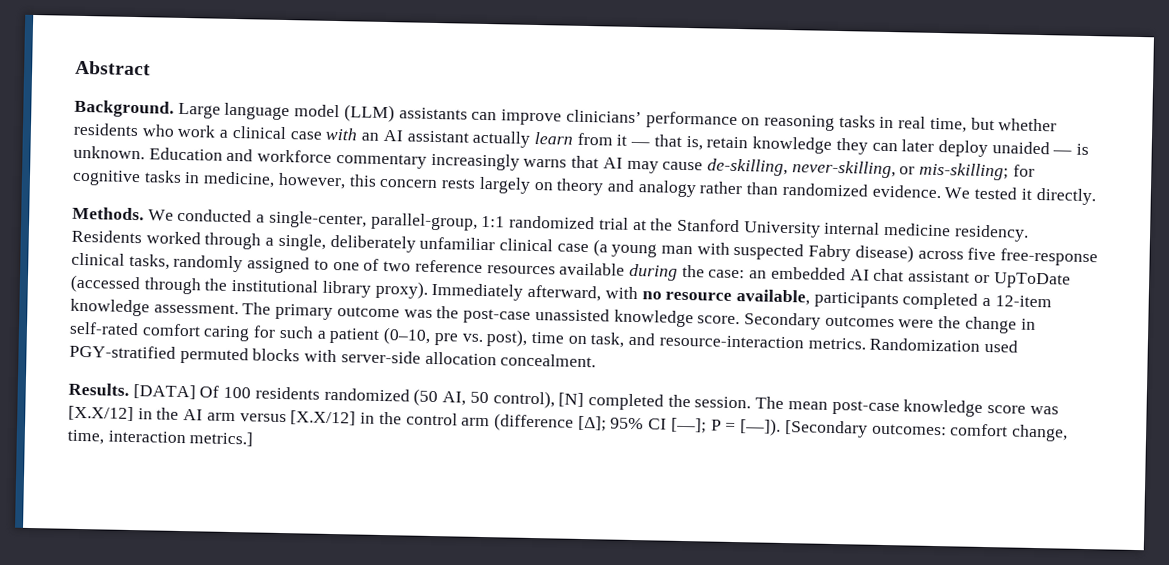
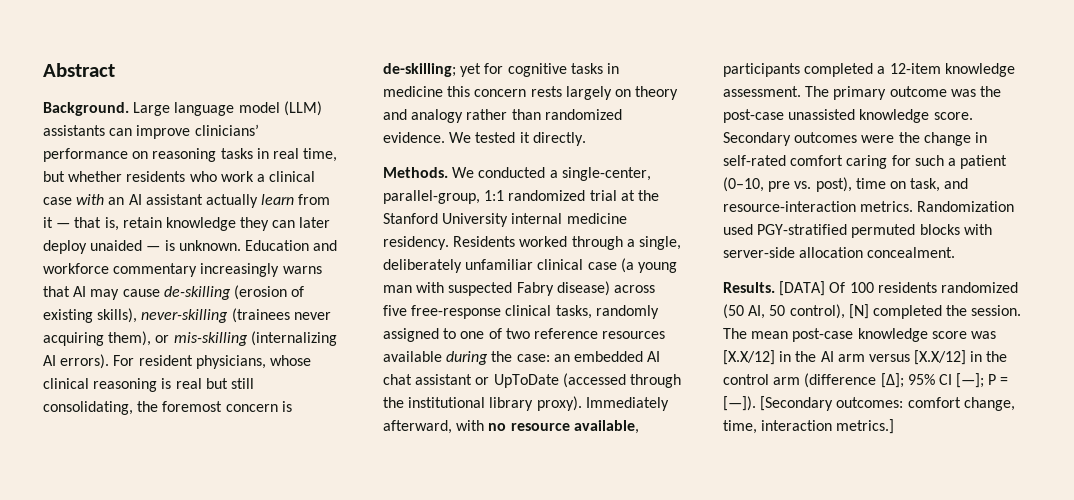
- Education and workforce commentary increasingly warns that AI may cause de-skilling, never-skilling, or mis-skilling; for cognitive tasks in medicine, however, this concern rests largely on theory and analogy rather than randomized evidence.
+ Education and workforce commentary increasingly warns that AI may cause de-skilling (erosion of existing skills), never-skilling (trainees never acquiring them), or mis-skilling (internalizing AI errors). For resident physicians, whose clinical reasoning is real but still consolidating, the foremost concern is de-skilling; yet for cognitive tasks in medicine this concern rests largely on theory and analogy rather than randomized evidence.

